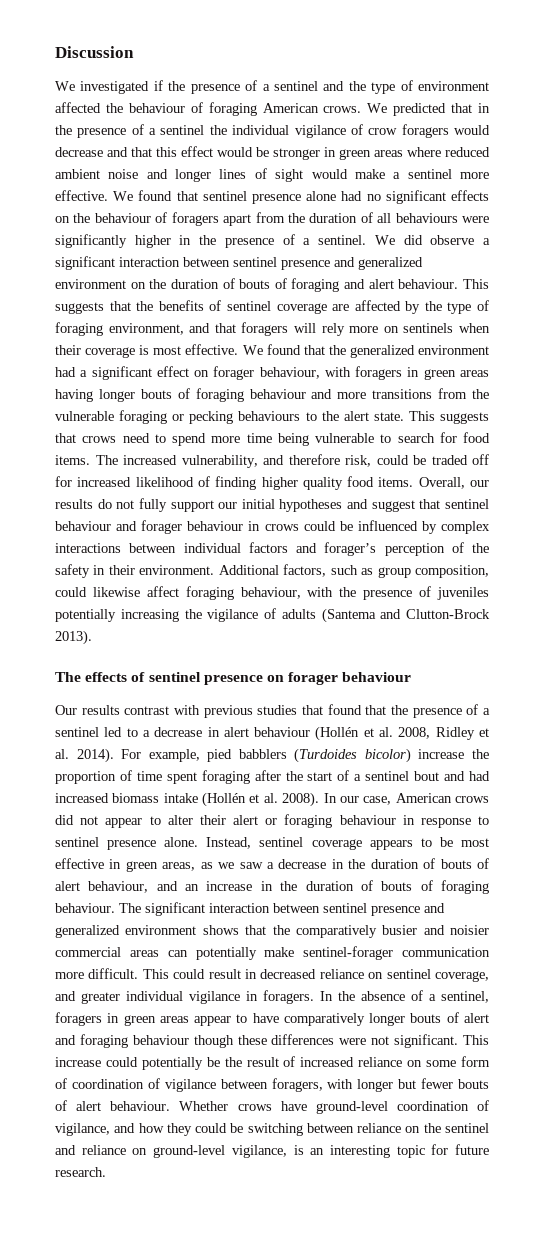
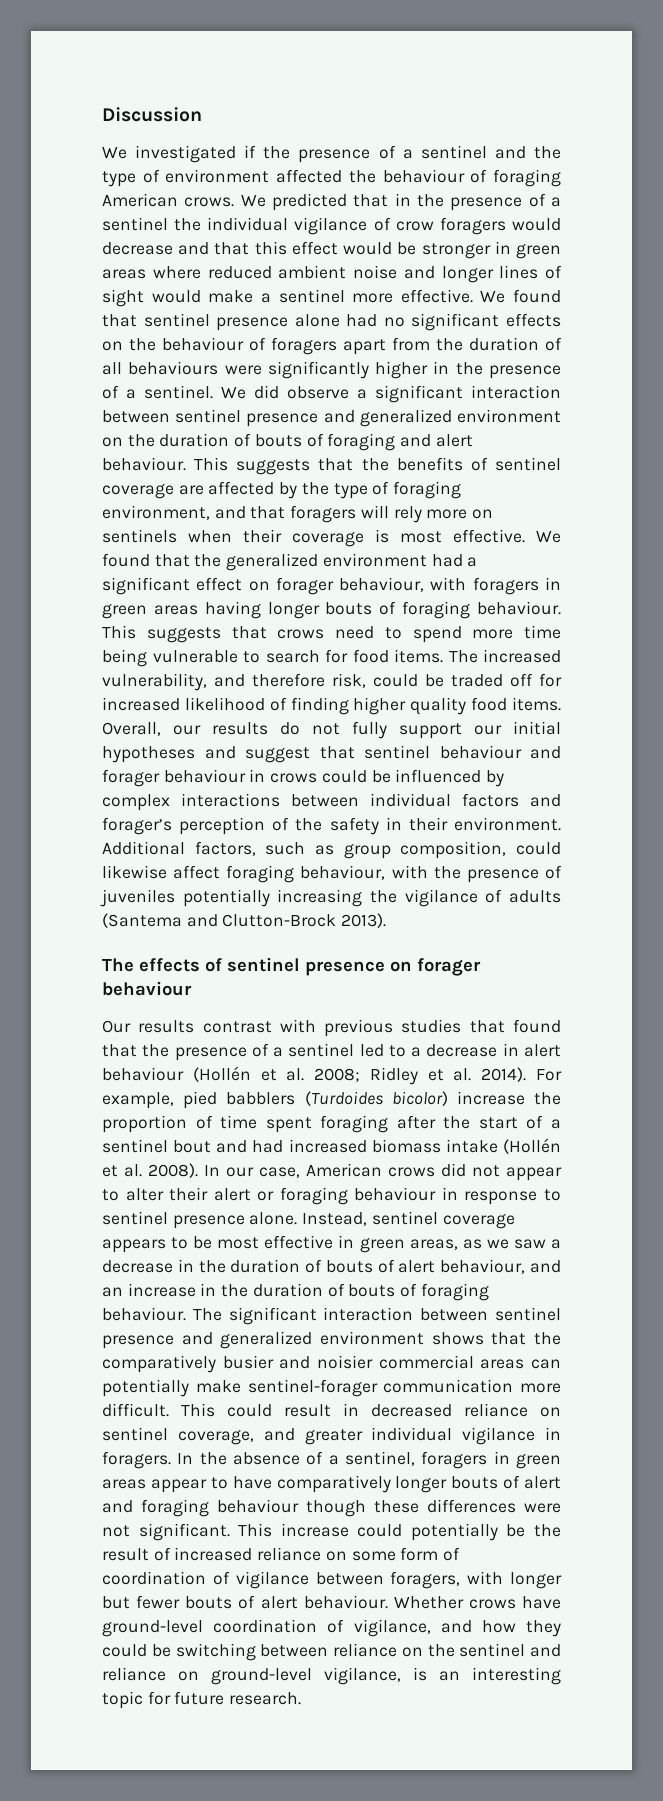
- We found that the generalized environment had a significant effect on forager behaviour, with foragers in green areas having longer bouts of foraging behaviour and more transitions from the vulnerable foraging or pecking behaviours to the alert state.
+ We found that the generalized environment had a significant effect on forager behaviour, with foragers in green areas having longer bouts of foraging behaviour.
- Our results contrast with previous studies that found that the presence of a sentinel led to a decrease in alert behaviour (Hollén et al. 2008, Ridley et al. 2014).
+ Our results contrast with previous studies that found that the presence of a sentinel led to a decrease in alert behaviour (Hollén et al. 2008; Ridley et al. 2014).

